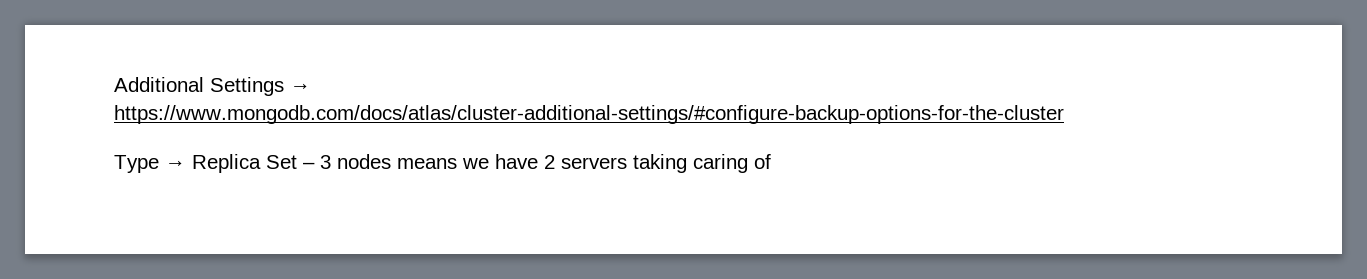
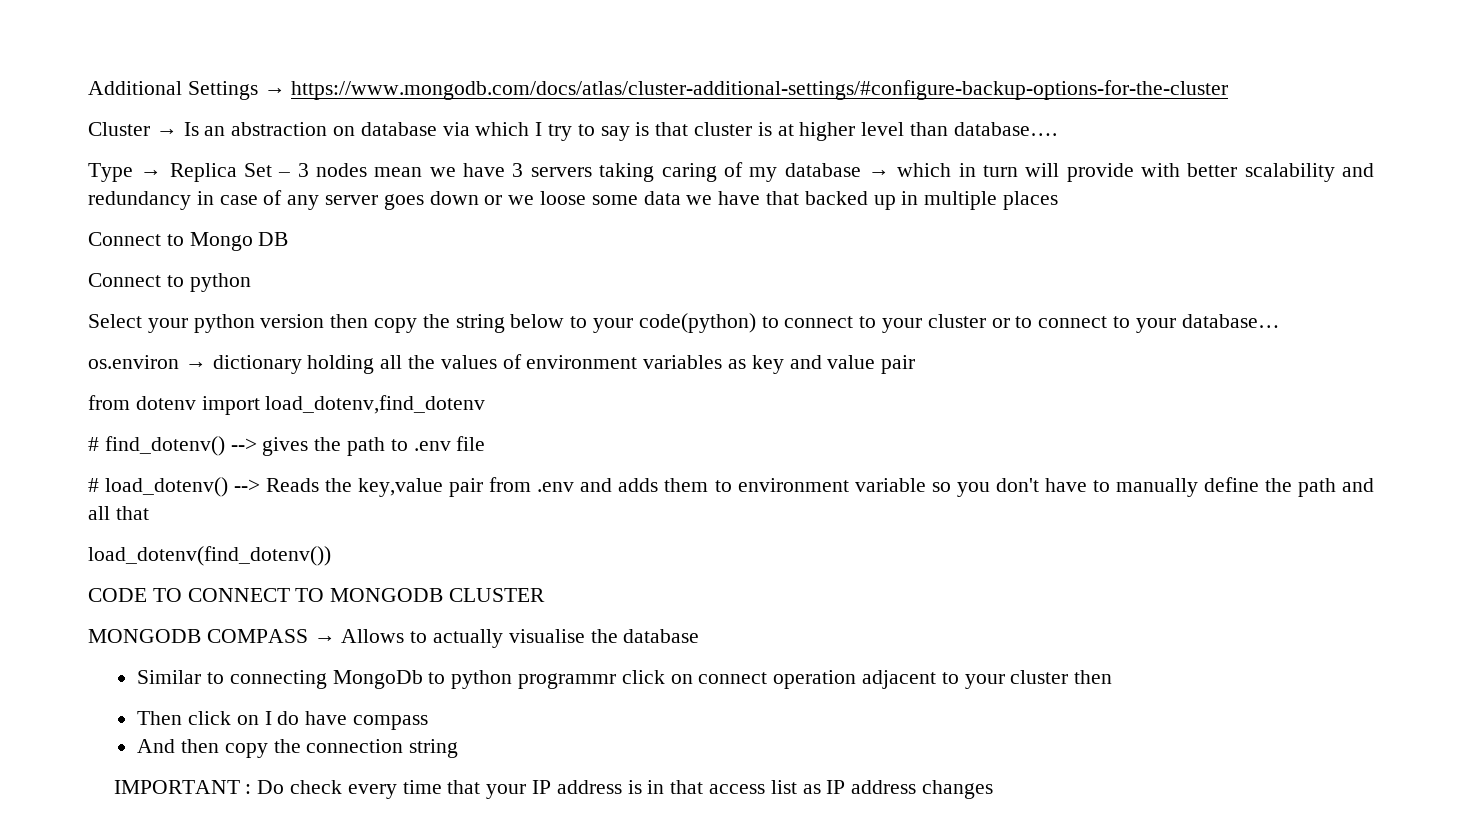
+ Cluster → Is an abstraction on database via which I try to say is that cluster is at higher level than database….
- Type → Replica Set – 3 nodes means we have 2 servers taking caring of
+ Type → Replica Set – 3 nodes mean we have 3 servers taking caring of my database → which in turn will provide with better scalability and redundancy in case of any server goes down or we loose some data we have that backed up in multiple places
+ Connect to Mongo DB
+ Connect to python
+ Select your python version then copy the string below to your code(python) to connect to your cluster or to connect to your database…
+ os.environ → dictionary holding all the values of environment variables as key and value pair
+ from dotenv import load_dotenv,find_dotenv
+ # find_dotenv() --> gives the path to .env file
+ # load_dotenv() --> Reads the key,value pair from .env and adds them to environment variable so you don't have to manually define the path and all that
+ load_dotenv(find_dotenv())
+ CODE TO CONNECT TO MONGODB CLUSTER
+ MONGODB COMPASS → Allows to actually visualise the database
+ Similar to connecting MongoDb to python programmr click on connect operation adjacent to your cluster then
+ Then click on I do have compass
+ And then copy the connection string
+ IMPORTANT : Do check every time that your IP address is in that access list as IP address changes

